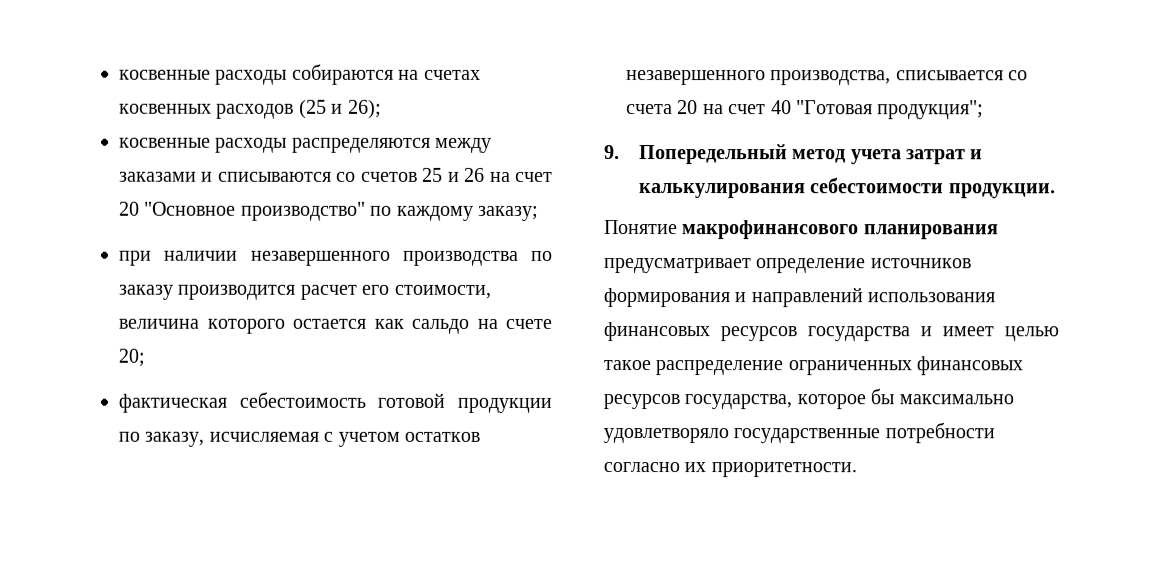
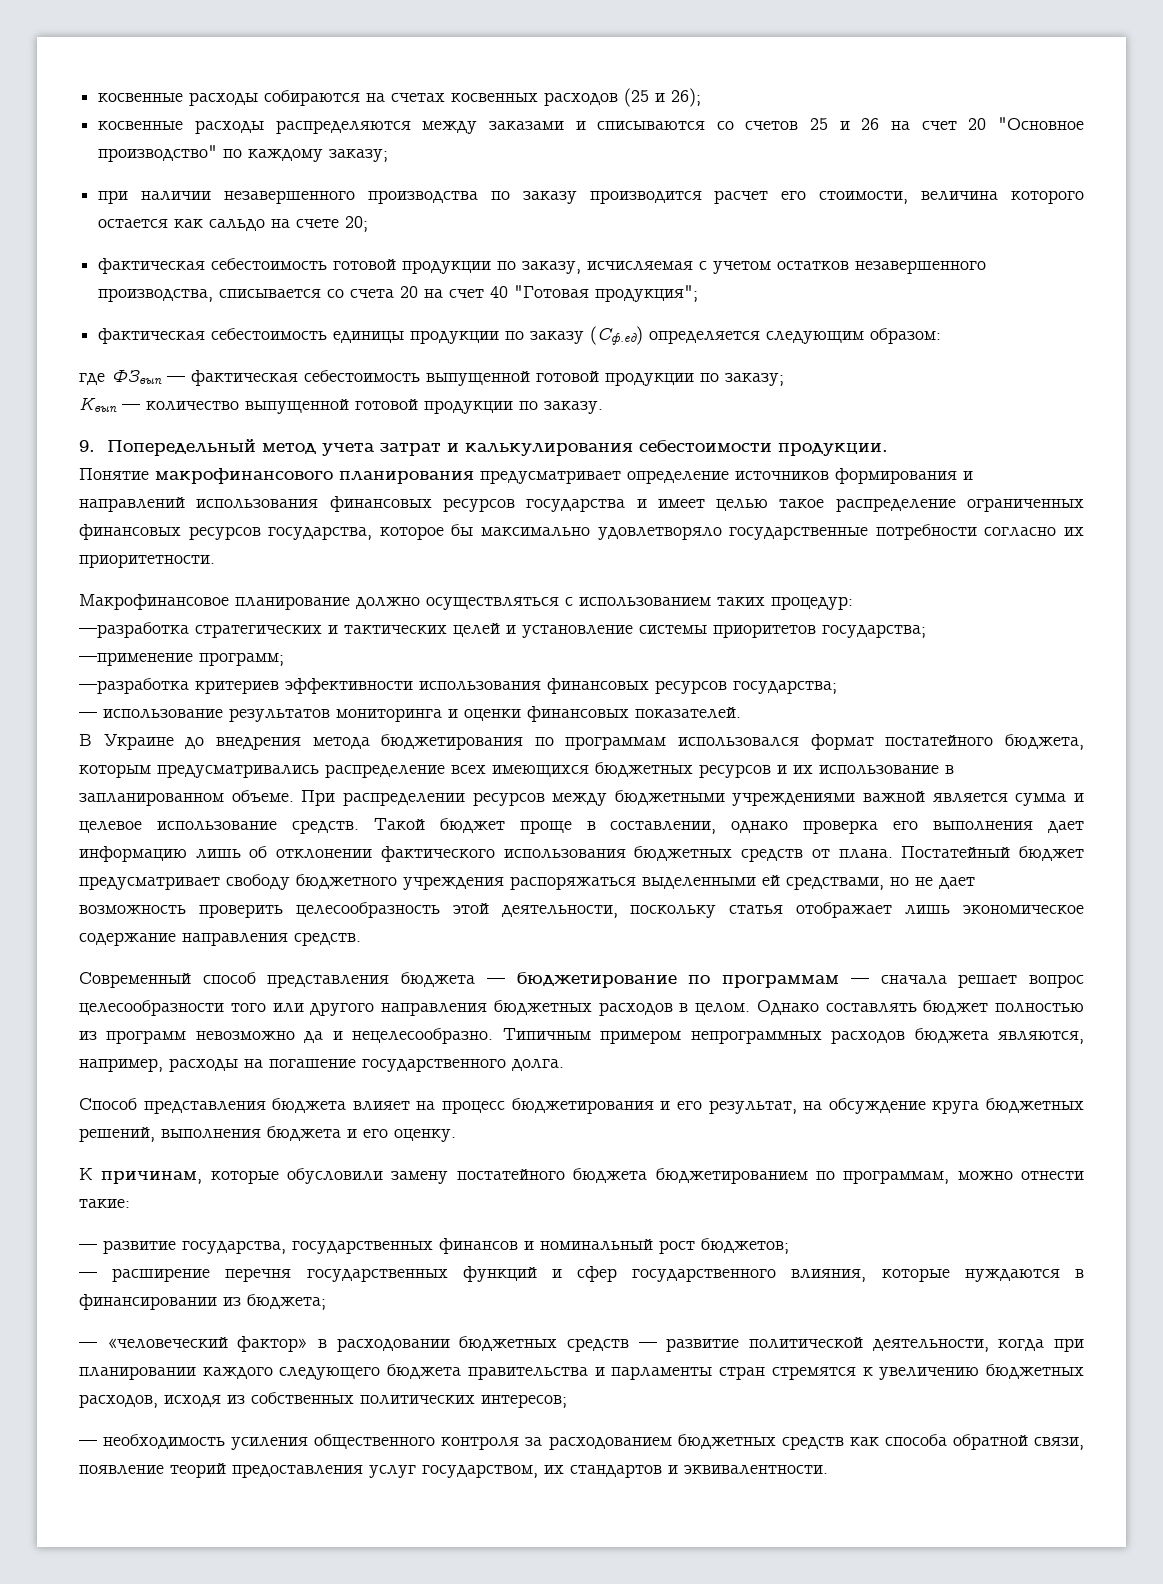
+ фактическая себестоимость единицы продукции по заказу (Сф.ед) определяется следующим образом:
+ где ФЗвып — фактическая себестоимость выпущенной готовой продукции по заказу;
+ Квып — количество выпущенной готовой продукции по заказу.
+ Макрофинансовое планирование должно осуществляться с использованием таких процедур:
+ —разработка стратегических и тактических целей и установление системы приоритетов государства;
+ —применение программ;
+ —разработка критериев эффективности использования финансовых ресурсов государства;
+ — использование результатов мониторинга и оценки финансовых показателей.
+ В Украине до внедрения метода бюджетирования по программам использовался формат постатейного бюджета, которым предусматривались распределение всех имеющихся бюджетных ресурсов и их использование в запланированном объеме. При распределении ресурсов между бюджетными учреждениями важной является сумма и целевое использование средств. Такой бюджет проще в составлении, однако проверка его выполнения дает информацию лишь об отклонении фактического использования бюджетных средств от плана. Постатейный бюджет предусматривает свободу бюджетного учреждения распоряжаться выделенными ей средствами, но не дает возможность проверить целесообразность этой деятельности, поскольку статья отображает лишь экономическое содержание направления средств.
+ Современный способ представления бюджета — бюджетирование по программам — сначала решает вопрос целесообразности того или другого направления бюджетных расходов в целом. Однако составлять бюджет полностью из программ невозможно да и нецелесообразно. Типичным примером непрограммных расходов бюджета являются, например, расходы на погашение государственного долга.
+ Способ представления бюджета влияет на процесс бюджетирования и его результат, на обсуждение круга бюджетных решений, выполнения бюджета и его оценку.
+ К причинам, которые обусловили замену постатейного бюджета бюджетированием по программам, можно отнести такие:
+ — развитие государства, государственных финансов и номинальный рост бюджетов;
+ — расширение перечня государственных функций и сфер государственного влияния, которые нуждаются в финансировании из бюджета;
+ — «человеческий фактор» в расходовании бюджетных средств — развитие политической деятельности, когда при планировании каждого следующего бюджета правительства и парламенты стран стремятся к увеличению бюджетных расходов, исходя из собственных политических интересов;
+ — необходимость усиления общественного контроля за расходованием бюджетных средств как способа обратной связи, появление теорий предоставления услуг государством, их стандартов и эквивалентности.

